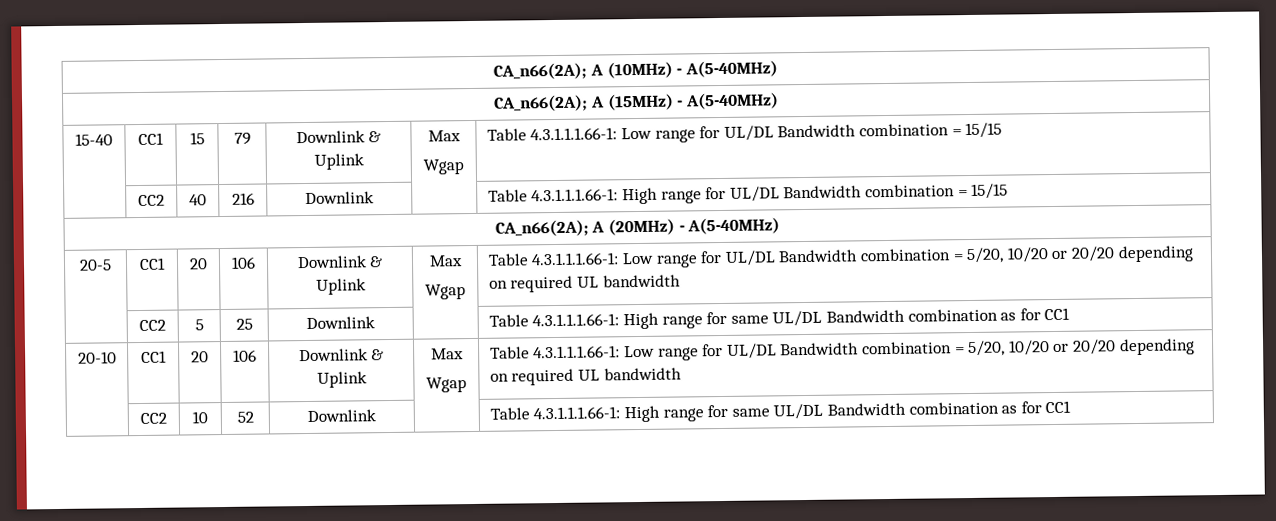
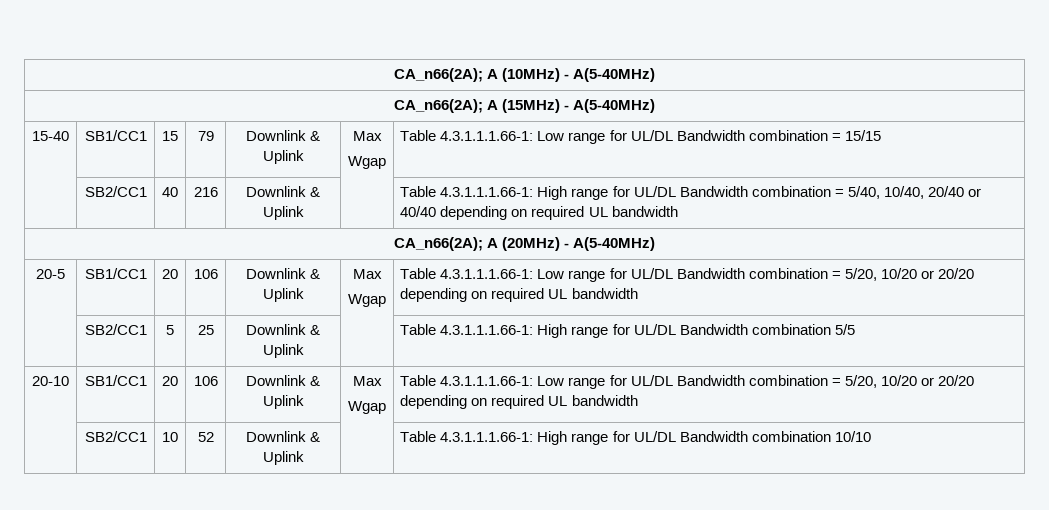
- 15-40 | CC1 | 15 | 79 | Downlink & Uplink | Max
+ 15-40 | SB1/CC1 | 15 | 79 | Downlink & Uplink | Max
- | CC2 | 40 | 216 | Downlink | | Table 4.3.1.1.1.66-1: High range for UL/DL Bandwidth combination = 15/15
+ | SB2/CC1 | 40 | 216 | Downlink & Uplink | | Table 4.3.1.1.1.66-1: High range for UL/DL Bandwidth combination = 5/40, 10/40, 20/40 or 40/40 depending on required UL bandwidth
- 20-5 | CC1 | 20 | 106 | Downlink & Uplink | Max
+ 20-5 | SB1/CC1 | 20 | 106 | Downlink & Uplink | Max
- | CC2 | 5 | 25 | Downlink | | Table 4.3.1.1.1.66-1: High range for same UL/DL Bandwidth combination as for CC1
+ | SB2/CC1 | 5 | 25 | Downlink & Uplink | | Table 4.3.1.1.1.66-1: High range for UL/DL Bandwidth combination 5/5
- 20-10 | CC1 | 20 | 106 | Downlink & Uplink | Max
+ 20-10 | SB1/CC1 | 20 | 106 | Downlink & Uplink | Max
- | CC2 | 10 | 52 | Downlink | | Table 4.3.1.1.1.66-1: High range for same UL/DL Bandwidth combination as for CC1
+ | SB2/CC1 | 10 | 52 | Downlink & Uplink | | Table 4.3.1.1.1.66-1: High range for UL/DL Bandwidth combination 10/10

